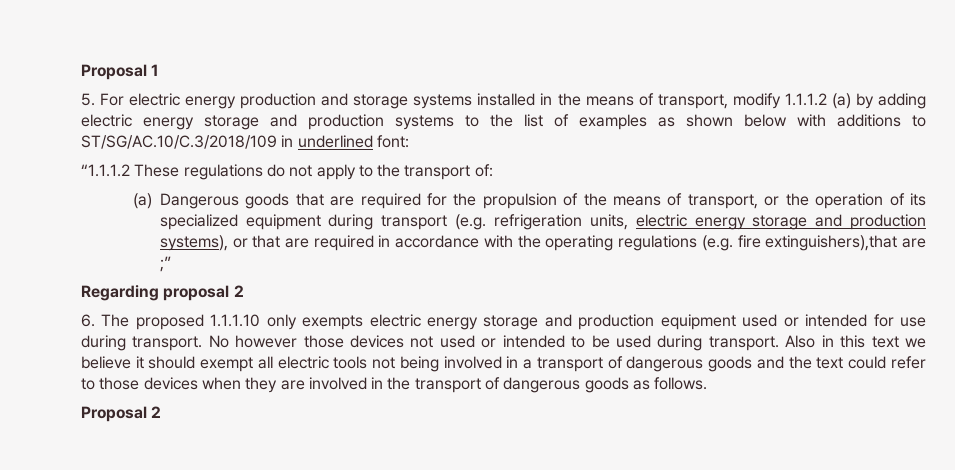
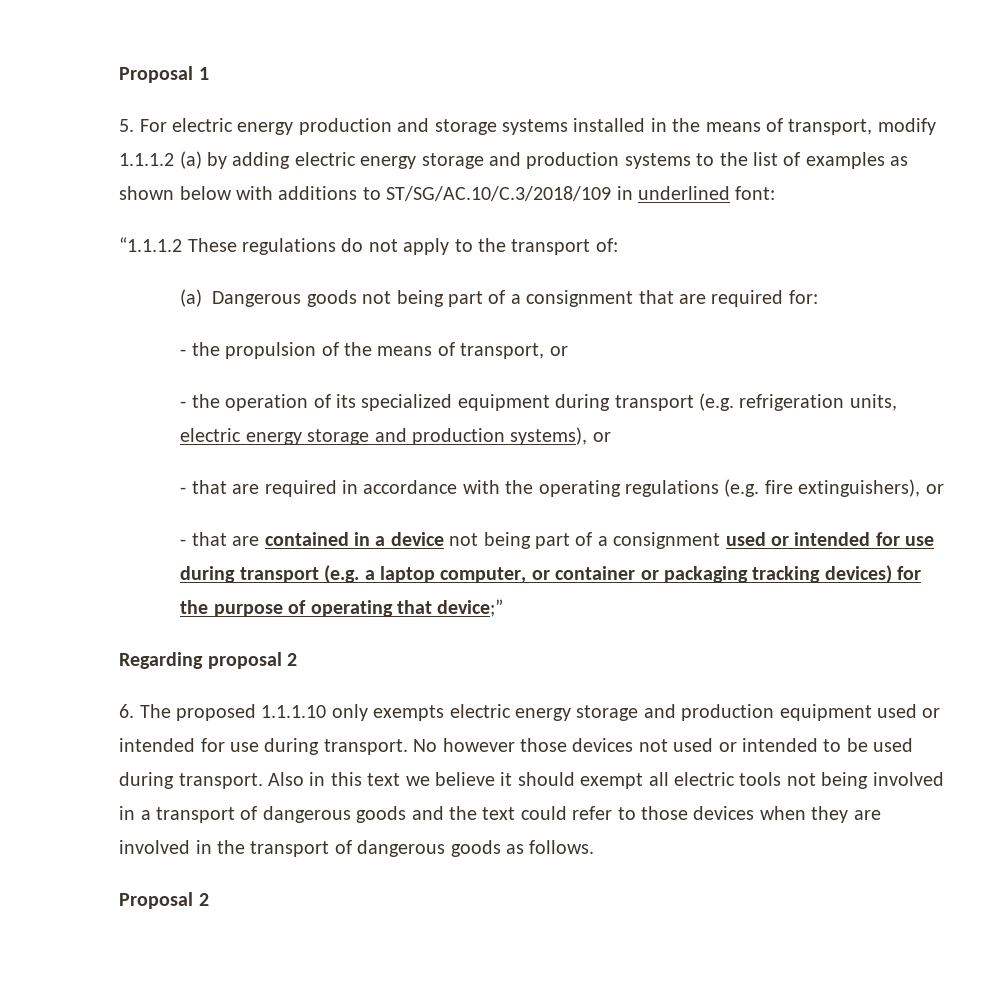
- (a) Dangerous goods that are required for the propulsion of the means of transport, or the operation of its specialized equipment during transport (e.g. refrigeration units, electric energy storage and production systems), or that are required in accordance with the operating regulations (e.g. fire extinguishers),that are ;”
+ (a) Dangerous goods not being part of a consignment that are required for:
+ - the propulsion of the means of transport, or
+ - the operation of its specialized equipment during transport (e.g. refrigeration units, electric energy storage and production systems), or
+ - that are required in accordance with the operating regulations (e.g. fire extinguishers), or
+ - that are contained in a device not being part of a consignment used or intended for use during transport (e.g. a laptop computer, or container or packaging tracking devices) for the purpose of operating that device;”

